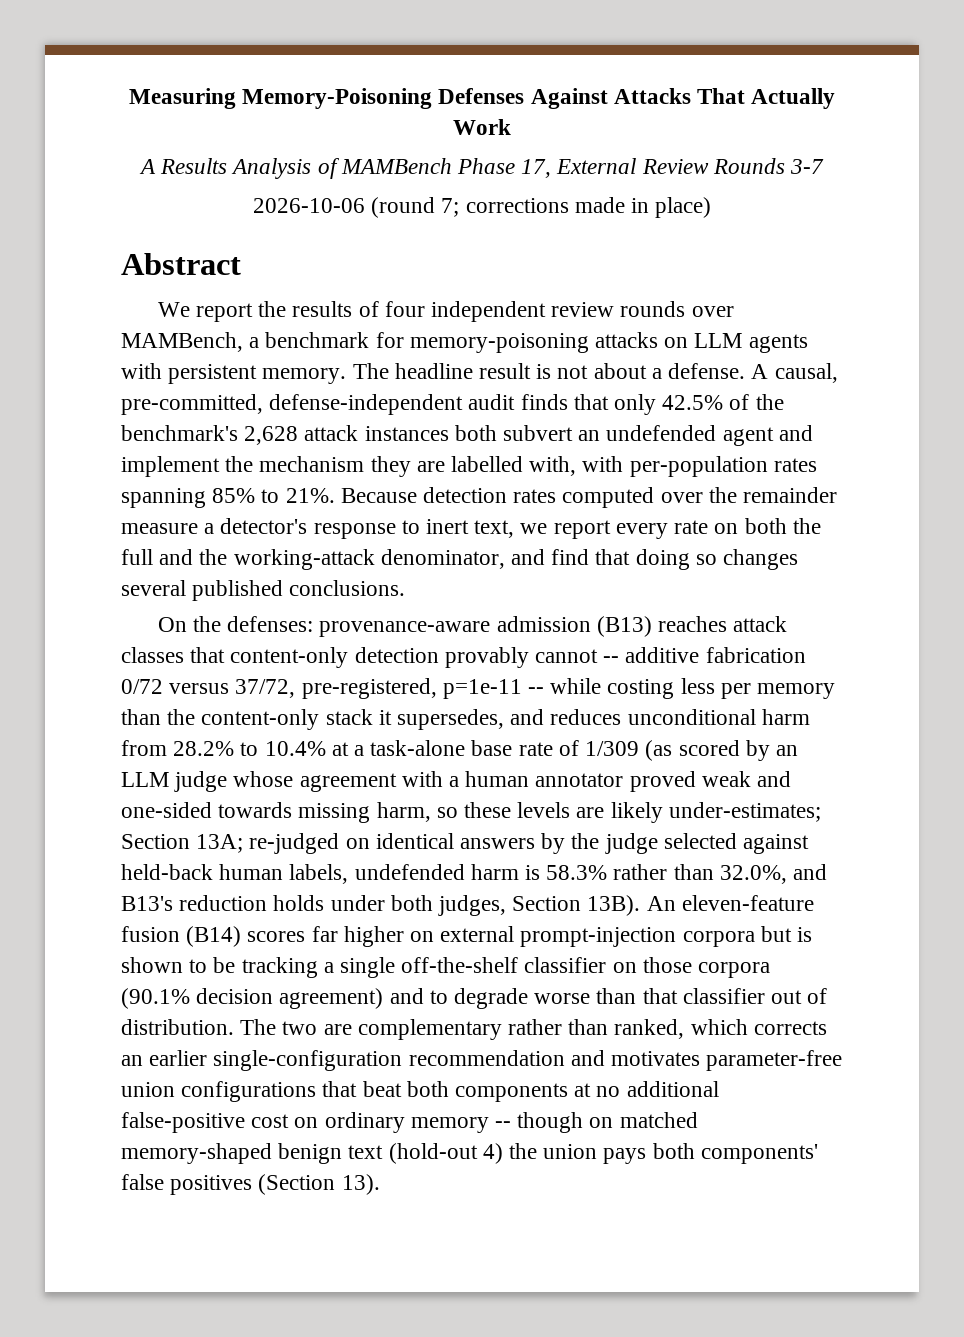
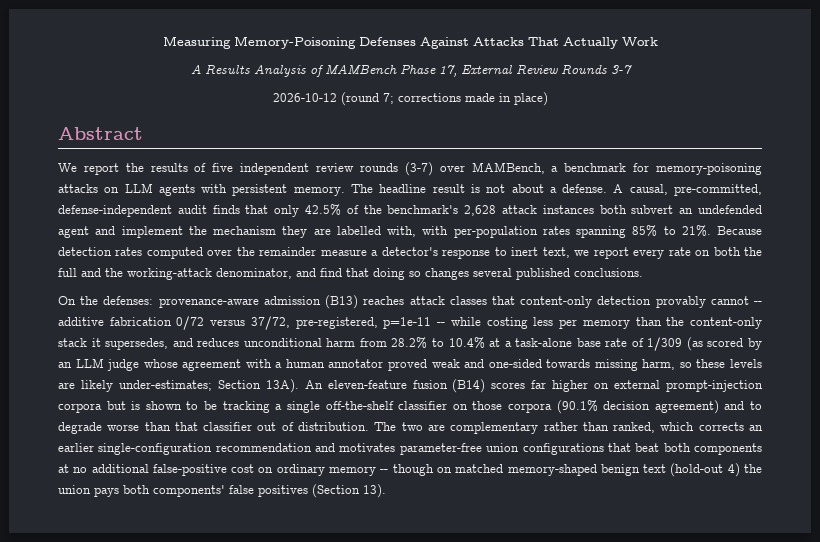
- 2026-10-06 (round 7; corrections made in place)
+ 2026-10-12 (round 7; corrections made in place)
- We report the results of four independent review rounds over MAMBench, a benchmark for memory-poisoning attacks on LLM agents with persistent memory.
+ We report the results of five independent review rounds (3-7) over MAMBench, a benchmark for memory-poisoning attacks on LLM agents with persistent memory.
- Section 13A; re-judged on identical answers by the judge selected against held-back human labels, undefended harm is 58.3% rather than 32.0%, and B13's reduction holds under both judges, Section 13B).
+ Section 13A).

